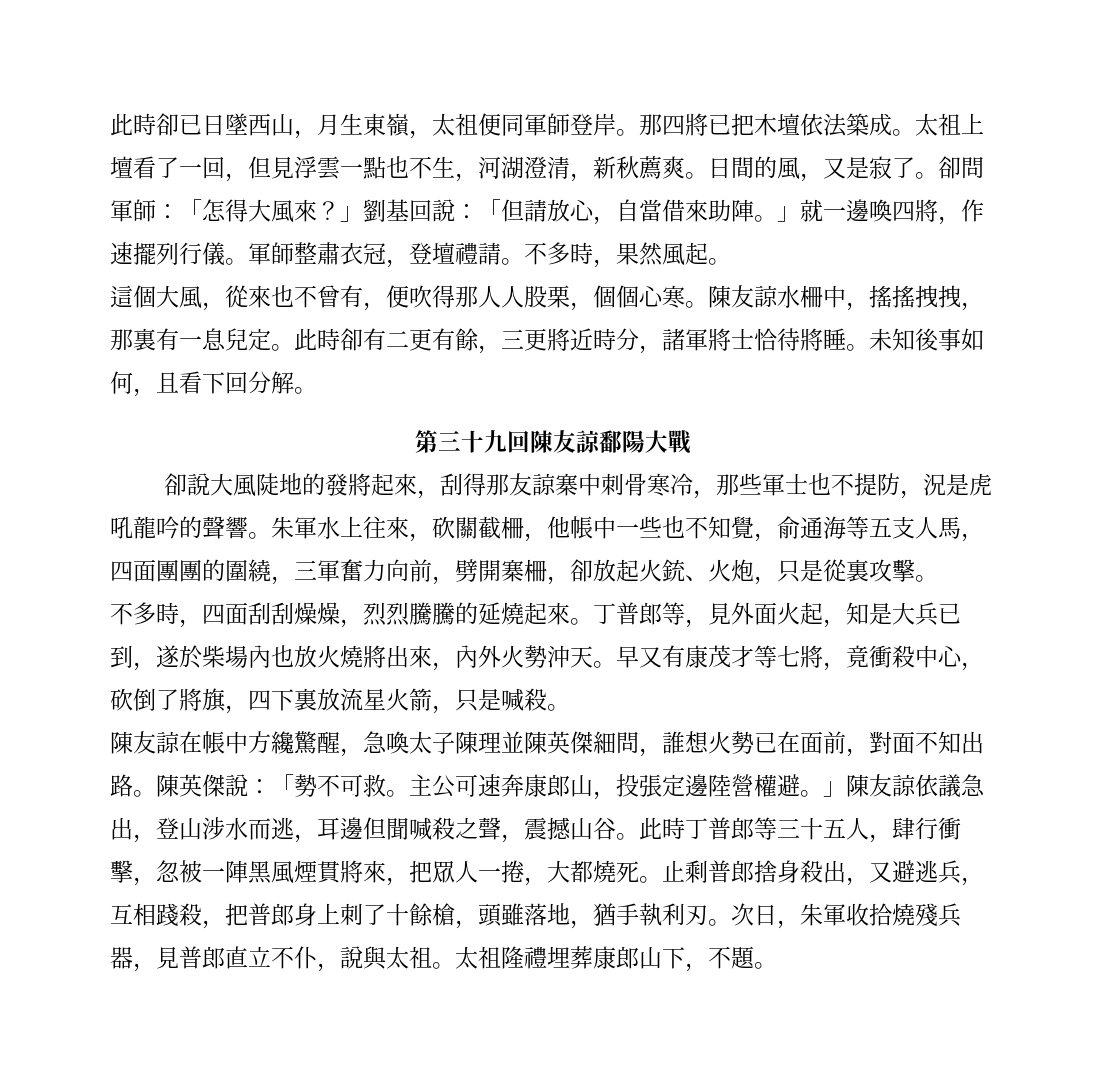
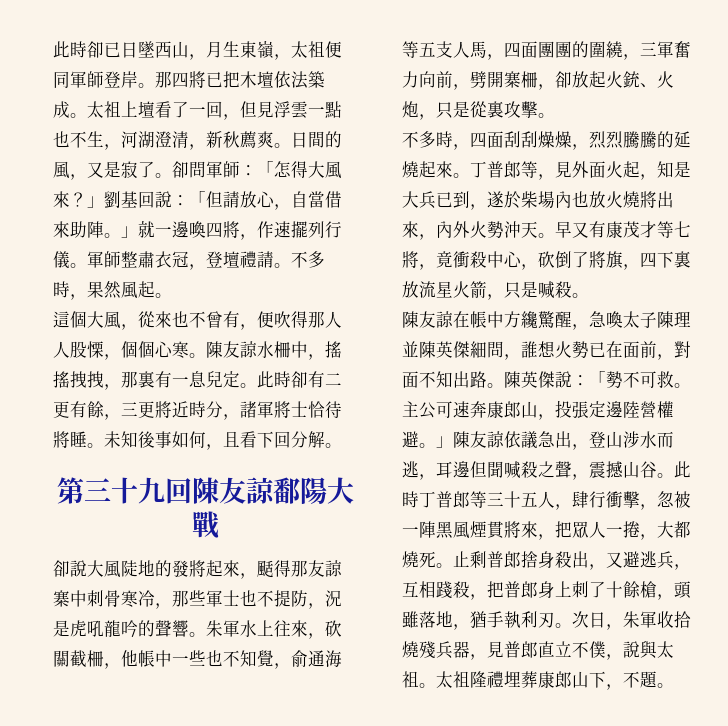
- 這個大風，從來也不曾有，便吹得那人人股栗，個個心寒。
+ 這個大風，從來也不曾有，便吹得那人人股慄，個個心寒。
- 卻說大風陡地的發將起來，刮得那友諒寨中刺骨寒冷，那些軍士也不提防，況是虎吼龍吟的聲響。
+ 卻說大風陡地的發將起來，颳得那友諒寨中刺骨寒冷，那些軍士也不提防，況是虎吼龍吟的聲響。
- 次日，朱軍收拾燒殘兵器，見普郎直立不仆，說與太祖。
+ 次日，朱軍收拾燒殘兵器，見普郎直立不僕，說與太祖。

